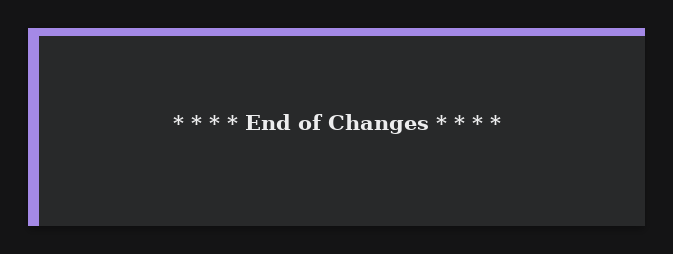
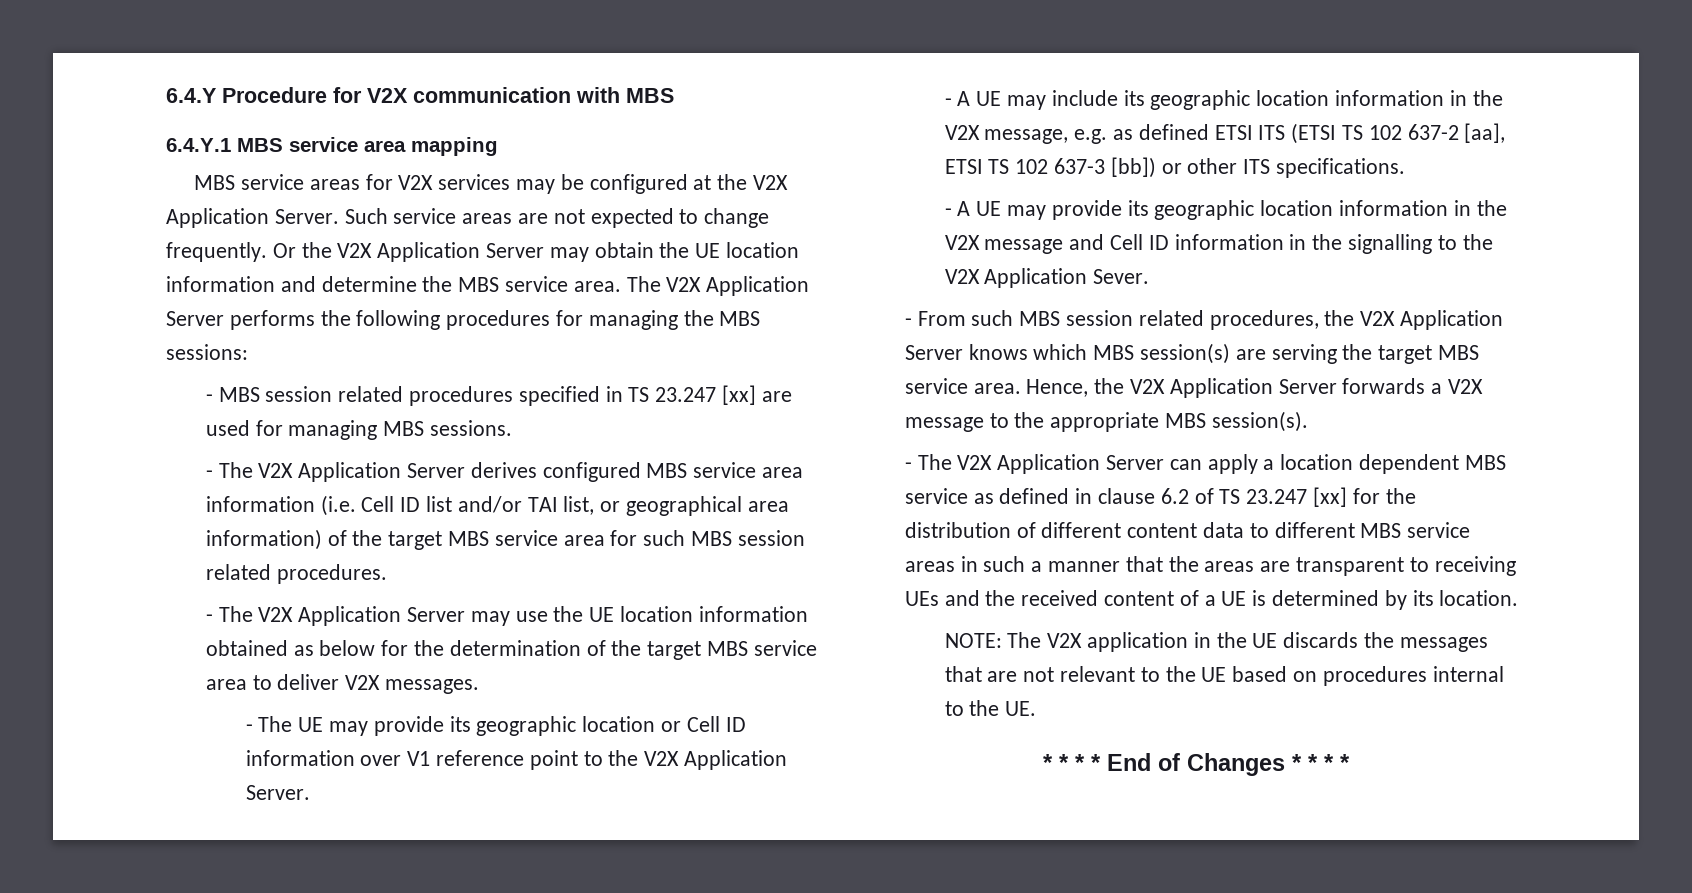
+ 6.4.Y Procedure for V2X communication with MBS
+ 6.4.Y.1 MBS service area mapping
+ MBS service areas for V2X services may be configured at the V2X Application Server. Such service areas are not expected to change frequently. Or the V2X Application Server may obtain the UE location information and determine the MBS service area. The V2X Application Server performs the following procedures for managing the MBS sessions:
+ - MBS session related procedures specified in TS 23.247 [xx] are used for managing MBS sessions.
+ - The V2X Application Server derives configured MBS service area information (i.e. Cell ID list and/or TAI list, or geographical area information) of the target MBS service area for such MBS session related procedures.
+ - The V2X Application Server may use the UE location information obtained as below for the determination of the target MBS service area to deliver V2X messages.
+ - The UE may provide its geographic location or Cell ID information over V1 reference point to the V2X Application Server.
+ - A UE may include its geographic location information in the V2X message, e.g. as defined ETSI ITS (ETSI TS 102 637-2 [aa], ETSI TS 102 637-3 [bb]) or other ITS specifications.
+ - A UE may provide its geographic location information in the V2X message and Cell ID information in the signalling to the V2X Application Sever.
+ - From such MBS session related procedures, the V2X Application Server knows which MBS session(s) are serving the target MBS service area. Hence, the V2X Application Server forwards a V2X message to the appropriate MBS session(s).
+ - The V2X Application Server can apply a location dependent MBS service as defined in clause 6.2 of TS 23.247 [xx] for the distribution of different content data to different MBS service areas in such a manner that the areas are transparent to receiving UEs and the received content of a UE is determined by its location.
+ NOTE: The V2X application in the UE discards the messages that are not relevant to the UE based on procedures internal to the UE.

